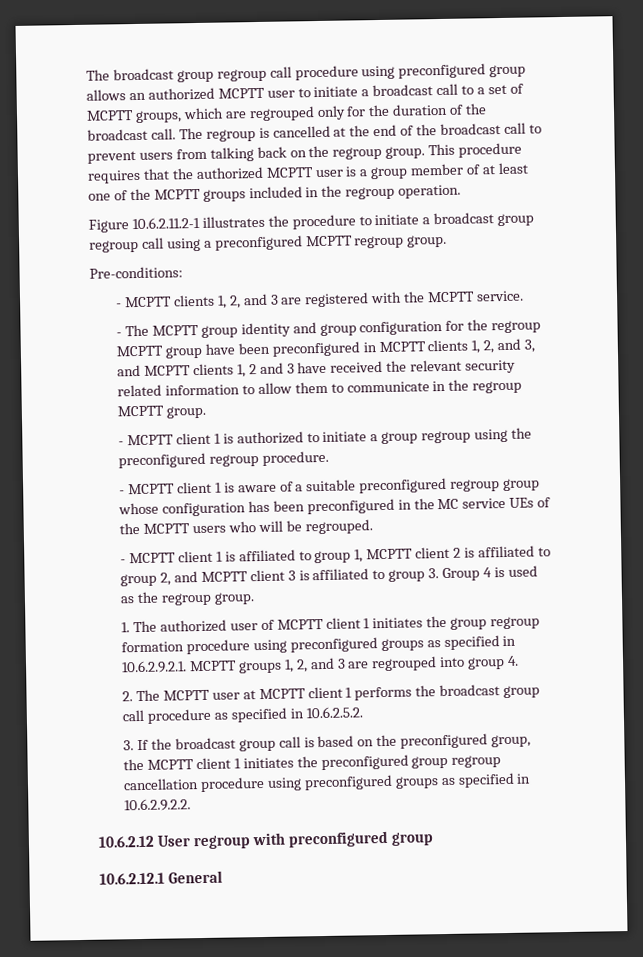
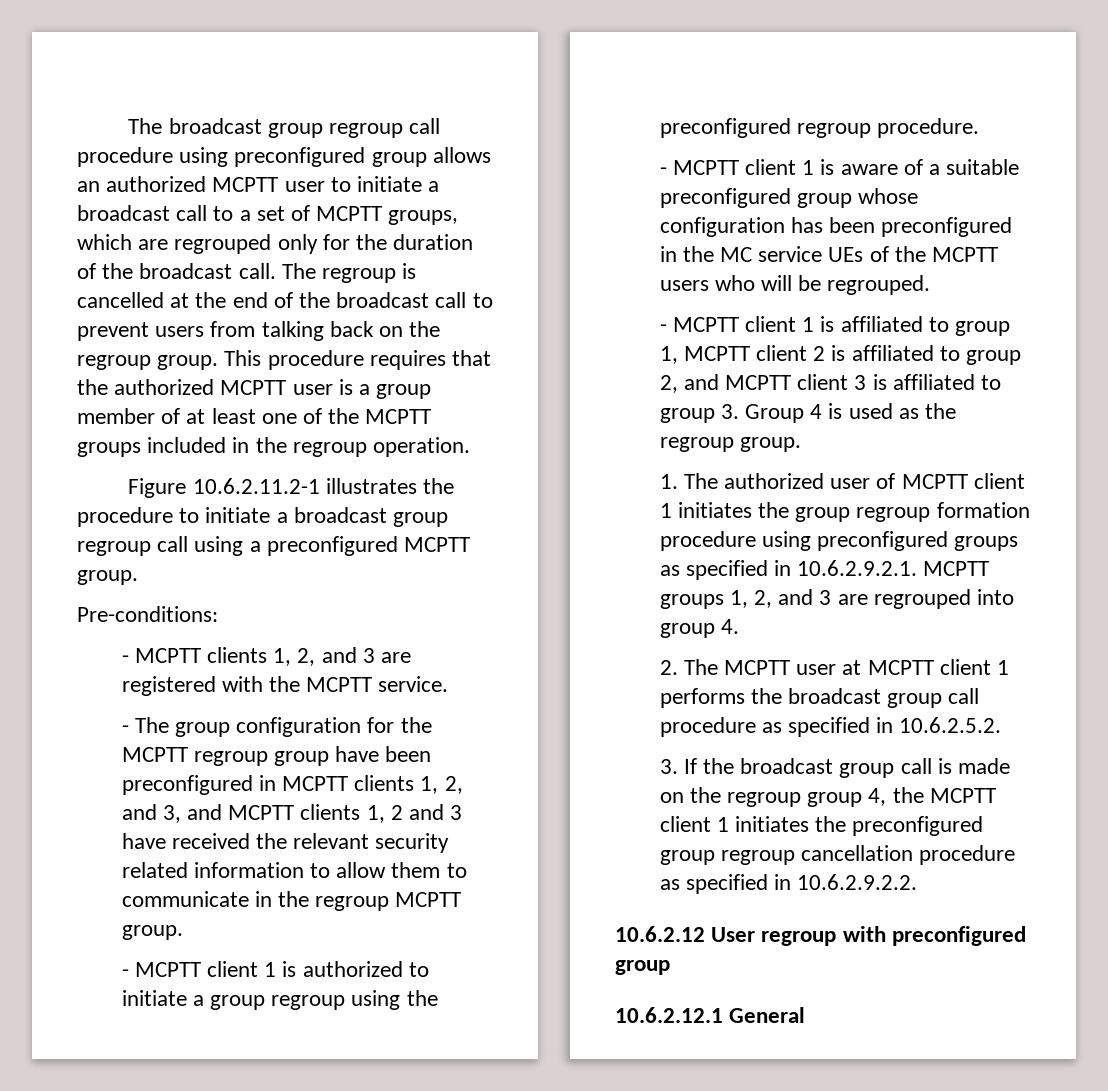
- Figure 10.6.2.11.2-1 illustrates the procedure to initiate a broadcast group regroup call using a preconfigured MCPTT regroup group.
+ Figure 10.6.2.11.2-1 illustrates the procedure to initiate a broadcast group regroup call using a preconfigured MCPTT group.
- - The MCPTT group identity and group configuration for the regroup MCPTT group have been preconfigured in MCPTT clients 1, 2, and 3, and MCPTT clients 1, 2 and 3 have received the relevant security related information to allow them to communicate in the regroup MCPTT group.
+ - The group configuration for the MCPTT regroup group have been preconfigured in MCPTT clients 1, 2, and 3, and MCPTT clients 1, 2 and 3 have received the relevant security related information to allow them to communicate in the regroup MCPTT group.
- - MCPTT client 1 is aware of a suitable preconfigured regroup group whose configuration has been preconfigured in the MC service UEs of the MCPTT users who will be regrouped.
+ - MCPTT client 1 is aware of a suitable preconfigured group whose configuration has been preconfigured in the MC service UEs of the MCPTT users who will be regrouped.
- 3. If the broadcast group call is based on the preconfigured group, the MCPTT client 1 initiates the preconfigured group regroup cancellation procedure using preconfigured groups as specified in 10.6.2.9.2.2.
+ 3. If the broadcast group call is made on the regroup group 4, the MCPTT client 1 initiates the preconfigured group regroup cancellation procedure as specified in 10.6.2.9.2.2.

